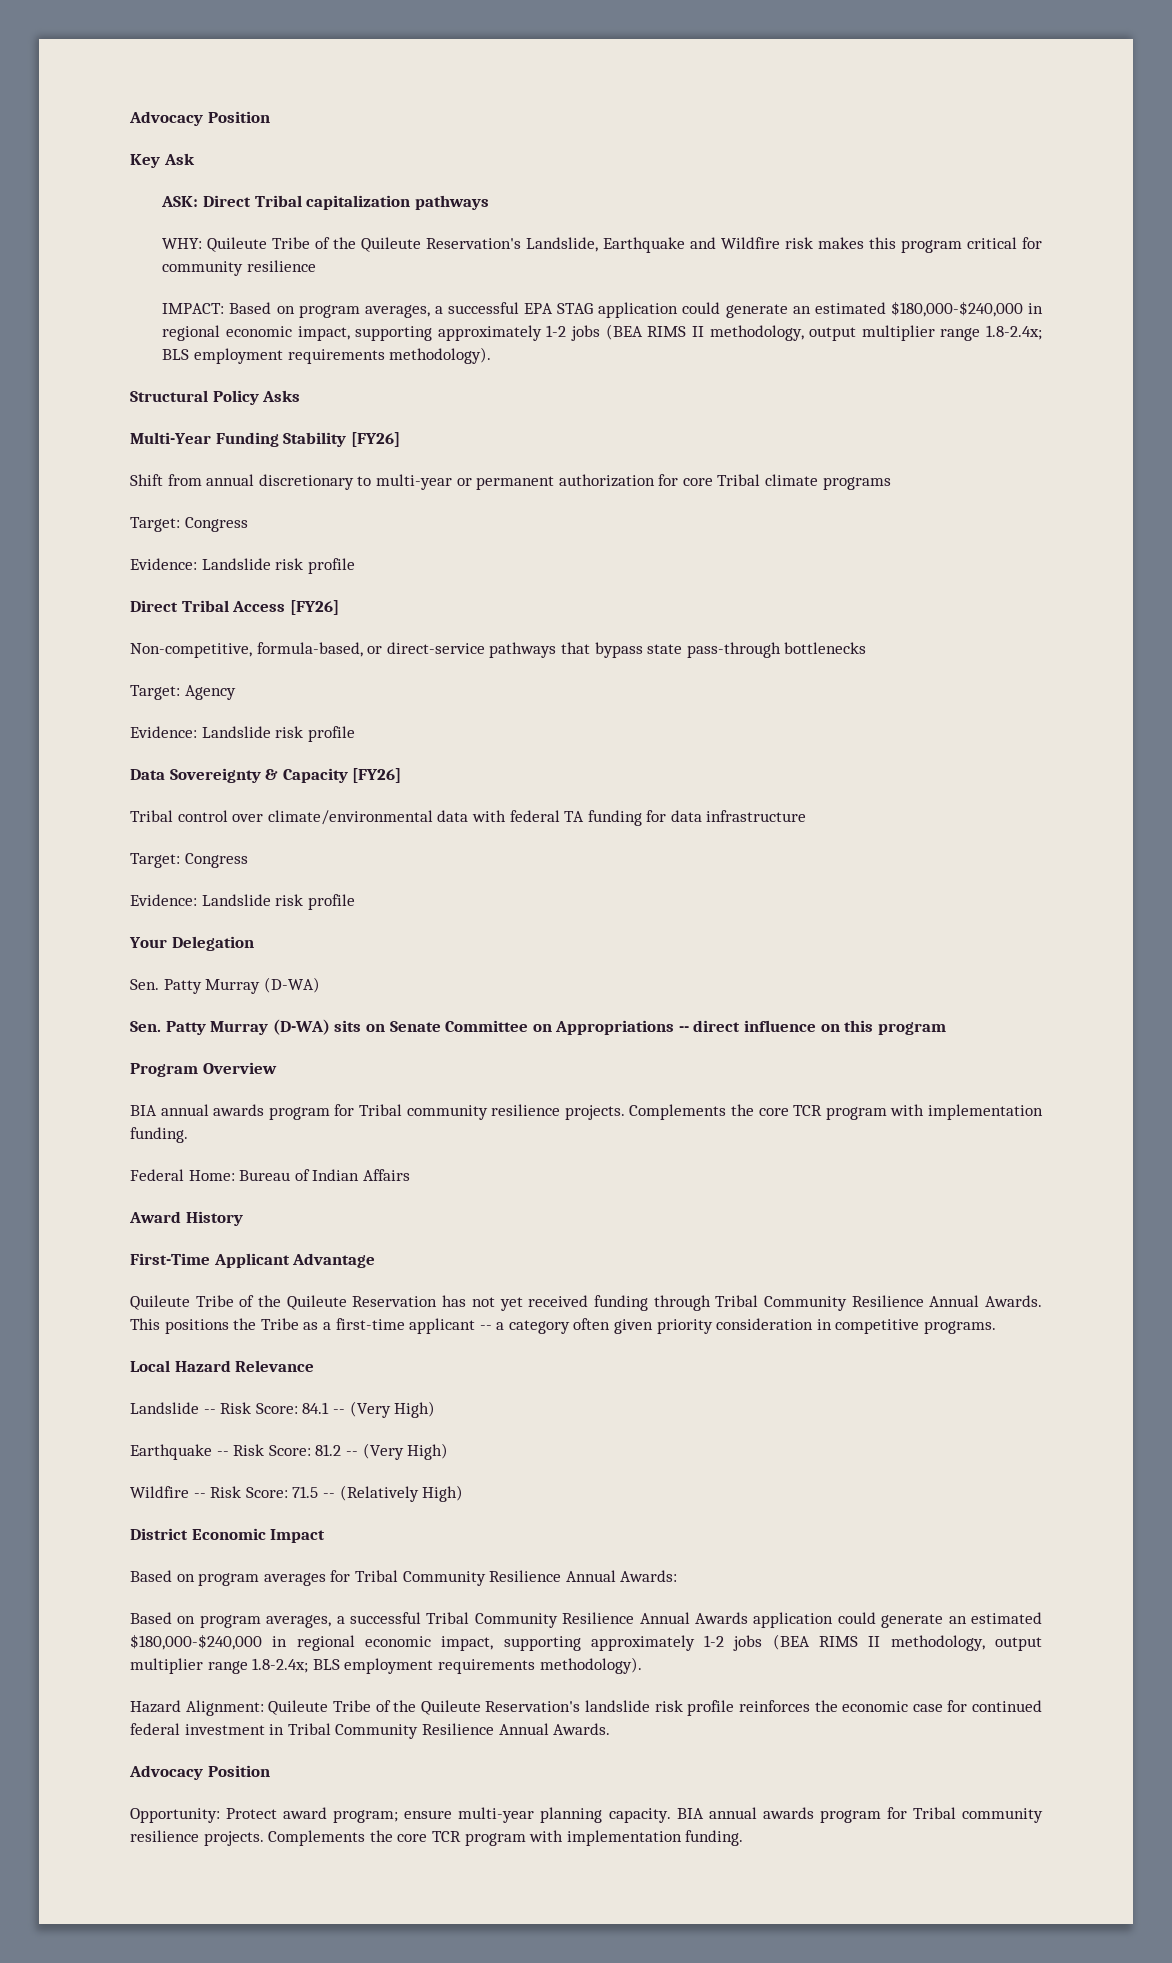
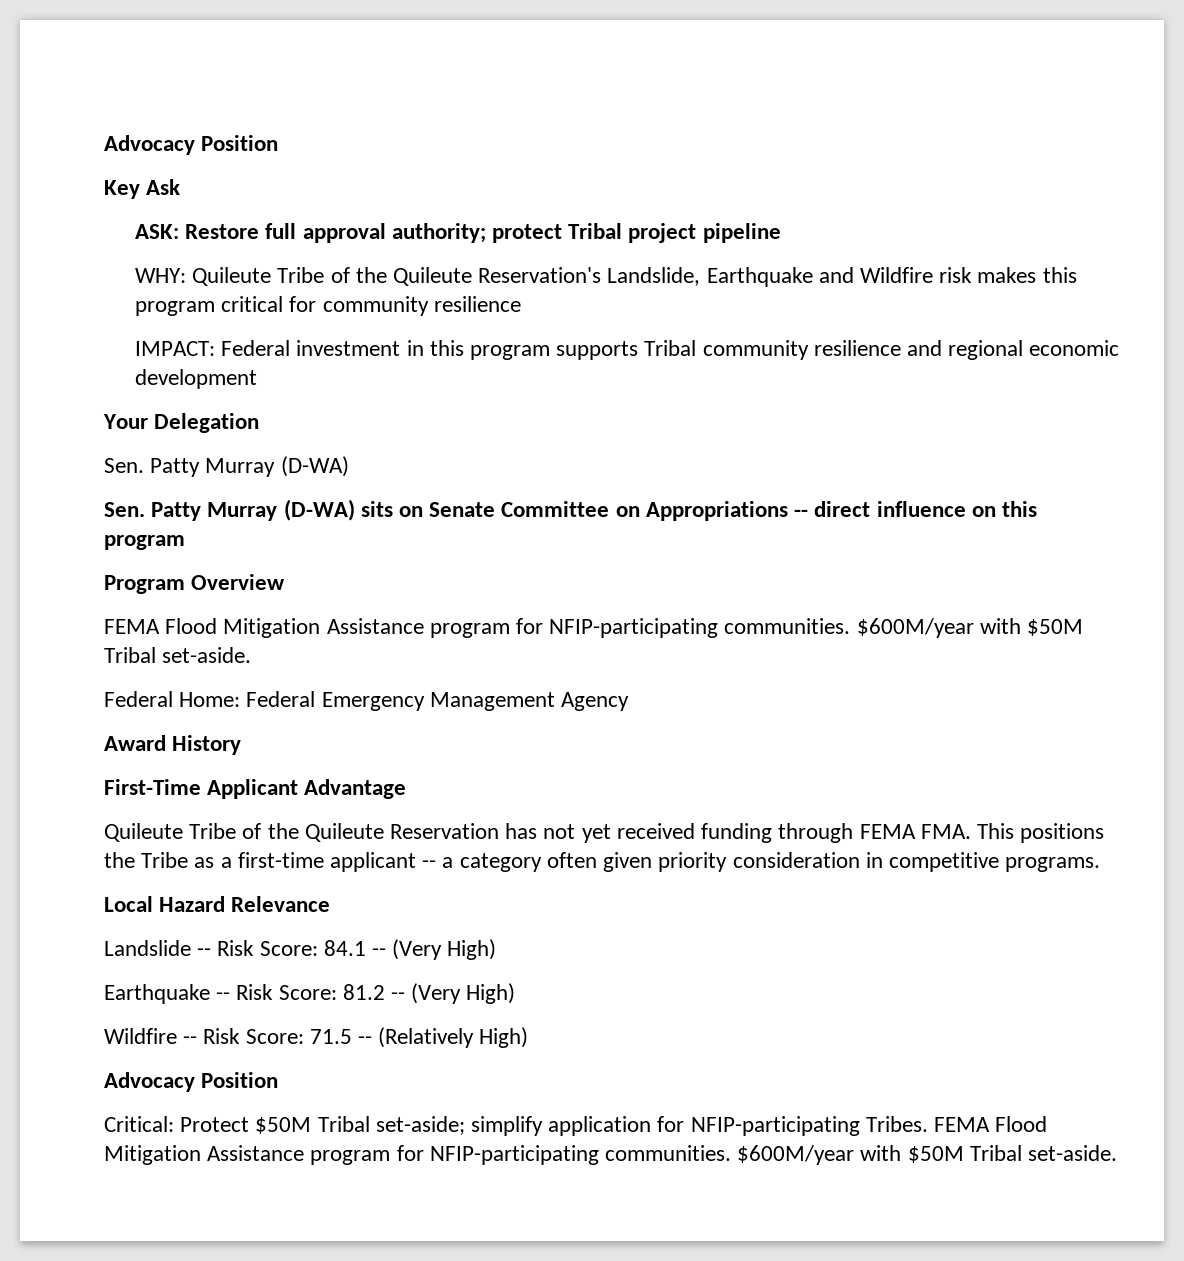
- ASK: Direct Tribal capitalization pathways
+ ASK: Restore full approval authority; protect Tribal project pipeline
- IMPACT: Based on program averages, a successful EPA STAG application could generate an estimated $180,000-$240,000 in regional economic impact, supporting approximately 1-2 jobs (BEA RIMS II methodology, output multiplier range 1.8-2.4x; BLS employment requirements methodology).
- Structural Policy Asks
- Multi-Year Funding Stability [FY26]
- Shift from annual discretionary to multi-year or permanent authorization for core Tribal climate programs
- Target: Congress
- Evidence: Landslide risk profile
- Direct Tribal Access [FY26]
- Non-competitive, formula-based, or direct-service pathways that bypass state pass-through bottlenecks
- Target: Agency
- Evidence: Landslide risk profile
- Data Sovereignty & Capacity [FY26]
- Tribal control over climate/environmental data with federal TA funding for data infrastructure
- Target: Congress
- Evidence: Landslide risk profile
+ IMPACT: Federal investment in this program supports Tribal community resilience and regional economic development
  Program Overview
- BIA annual awards program for Tribal community resilience projects. Complements the core TCR program with implementation funding.
- Federal Home: Bureau of Indian Affairs
+ FEMA Flood Mitigation Assistance program for NFIP-participating communities. $600M/year with $50M Tribal set-aside.
+ Federal Home: Federal Emergency Management Agency
- Quileute Tribe of the Quileute Reservation has not yet received funding through Tribal Community Resilience Annual Awards. This positions the Tribe as a first-time applicant -- a category often given priority consideration in competitive programs.
+ Quileute Tribe of the Quileute Reservation has not yet received funding through FEMA FMA. This positions the Tribe as a first-time applicant -- a category often given priority consideration in competitive programs.
  Wildfire -- Risk Score: 71.5 -- (Relatively High)
- District Economic Impact
- Based on program averages for Tribal Community Resilience Annual Awards:
- Based on program averages, a successful Tribal Community Resilience Annual Awards application could generate an estimated $180,000-$240,000 in regional economic impact, supporting approximately 1-2 jobs (BEA RIMS II methodology, output multiplier range 1.8-2.4x; BLS employment requirements methodology).
- Hazard Alignment: Quileute Tribe of the Quileute Reservation's landslide risk profile reinforces the economic case for continued federal investment in Tribal Community Resilience Annual Awards.
  Advocacy Position
- Opportunity: Protect award program; ensure multi-year planning capacity. BIA annual awards program for Tribal community resilience projects. Complements the core TCR program with implementation funding.
+ Critical: Protect $50M Tribal set-aside; simplify application for NFIP-participating Tribes. FEMA Flood Mitigation Assistance program for NFIP-participating communities. $600M/year with $50M Tribal set-aside.

